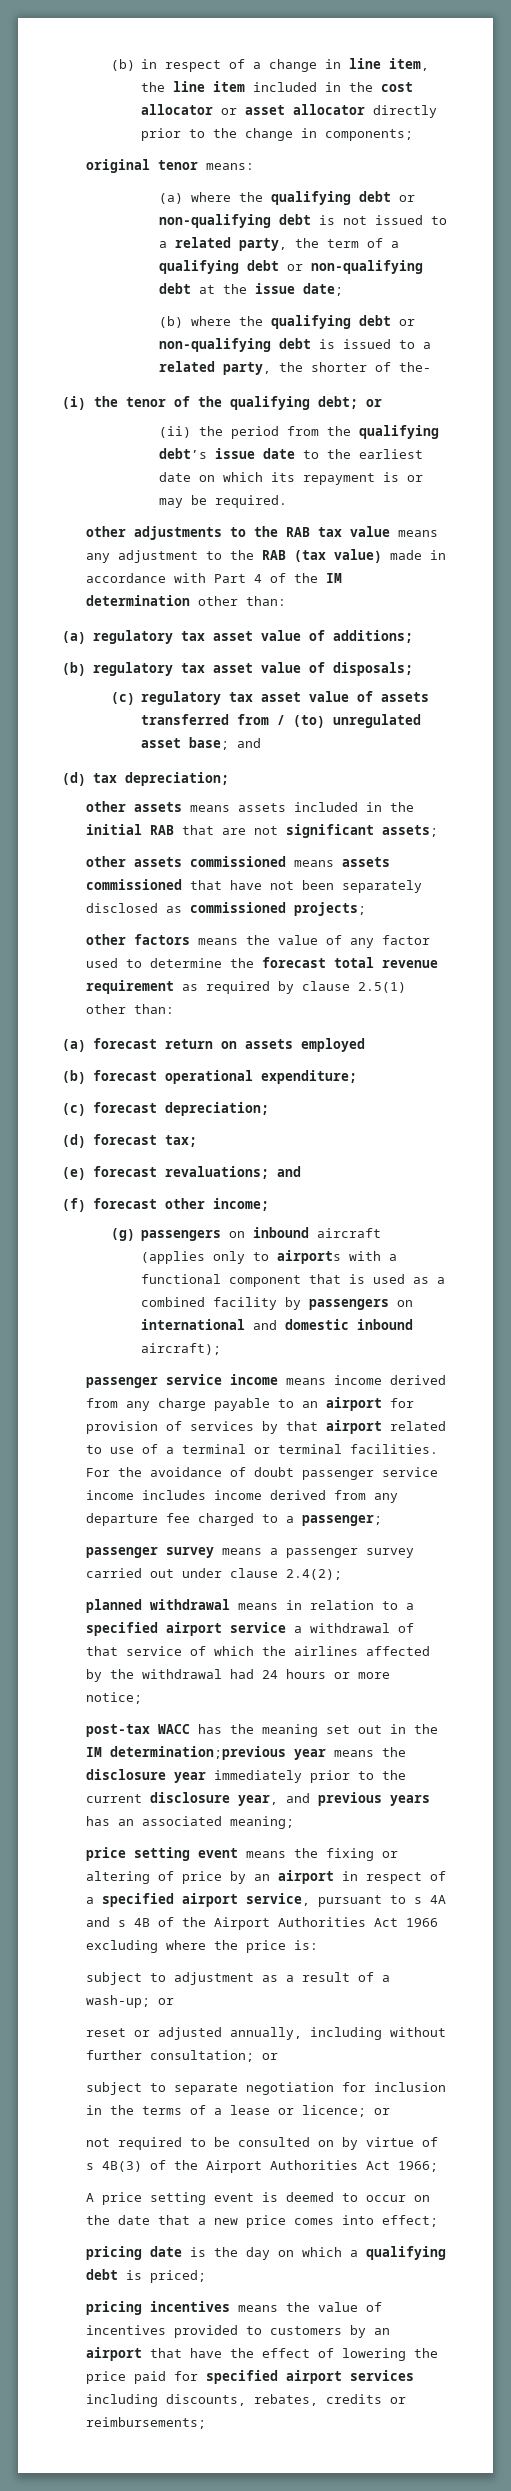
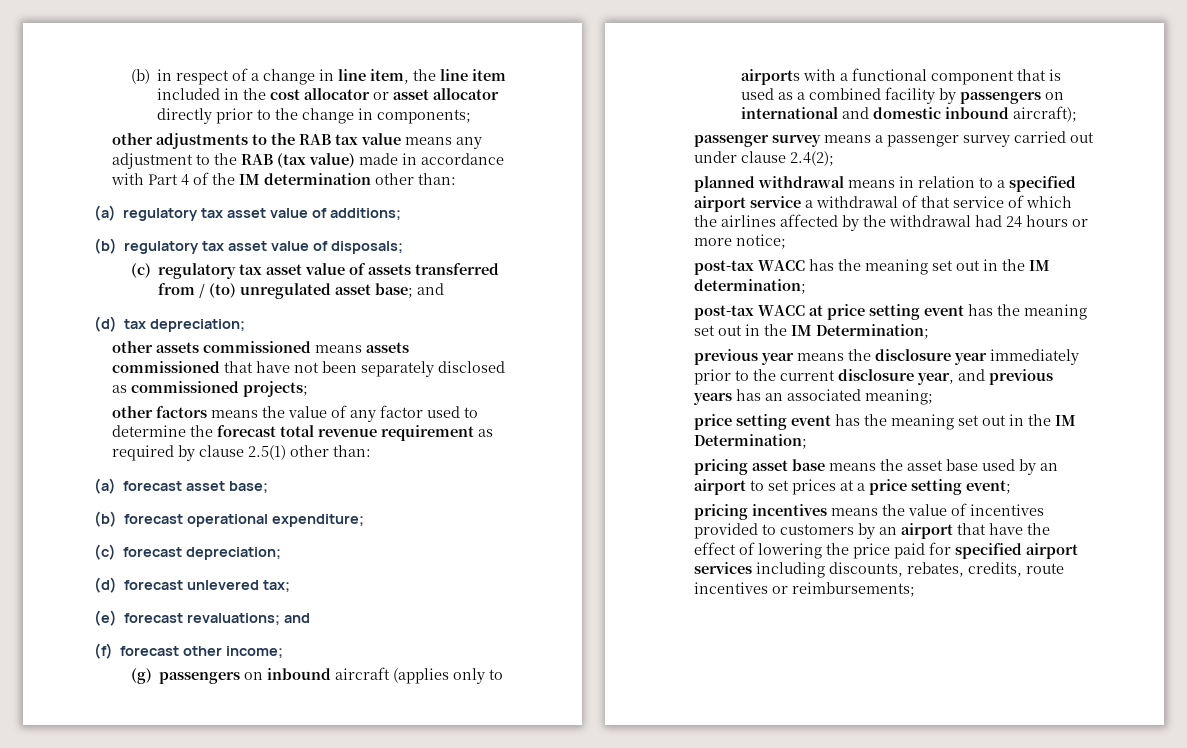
- original tenor means:
- (a) where the qualifying debt or non-qualifying debt is not issued to a related party, the term of a qualifying debt or non-qualifying debt at the issue date;
- (b) where the qualifying debt or non-qualifying debt is issued to a related party, the shorter of the-
- (i) the tenor of the qualifying debt; or
- (ii) the period from the qualifying debt’s issue date to the earliest date on which its repayment is or may be required.
- other assets means assets included in the initial RAB that are not significant assets;
- (a) forecast return on assets employed
+ (a) forecast asset base;
- (d) forecast tax;
+ (d) forecast unlevered tax;
- passenger service income means income derived from any charge payable to an airport for provision of services by that airport related to use of a terminal or terminal facilities. For the avoidance of doubt passenger service income includes income derived from any departure fee charged to a passenger;
- post-tax WACC has the meaning set out in the IM determination;previous year means the disclosure year immediately prior to the current disclosure year, and previous years has an associated meaning;
- price setting event means the fixing or altering of price by an airport in respect of a specified airport service, pursuant to s 4A and s 4B of the Airport Authorities Act 1966 excluding where the price is:
- subject to adjustment as a result of a wash-up; or
- reset or adjusted annually, including without further consultation; or
- subject to separate negotiation for inclusion in the terms of a lease or licence; or
- not required to be consulted on by virtue of s 4B(3) of the Airport Authorities Act 1966;
- A price setting event is deemed to occur on the date that a new price comes into effect;
- pricing date is the day on which a qualifying debt is priced;
+ post-tax WACC has the meaning set out in the IM determination;
+ post-tax WACC at price setting event has the meaning set out in the IM Determination;
+ previous year means the disclosure year immediately prior to the current disclosure year, and previous years has an associated meaning;
+ price setting event has the meaning set out in the IM Determination;
+ pricing asset base means the asset base used by an airport to set prices at a price setting event;
- pricing incentives means the value of incentives provided to customers by an airport that have the effect of lowering the price paid for specified airport services including discounts, rebates, credits or reimbursements;
+ pricing incentives means the value of incentives provided to customers by an airport that have the effect of lowering the price paid for specified airport services including discounts, rebates, credits, route incentives or reimbursements;

